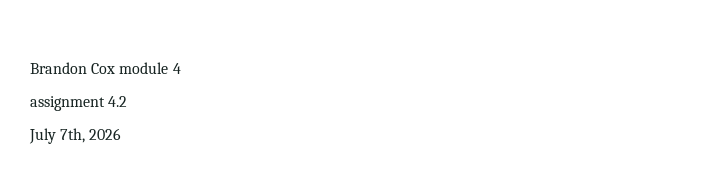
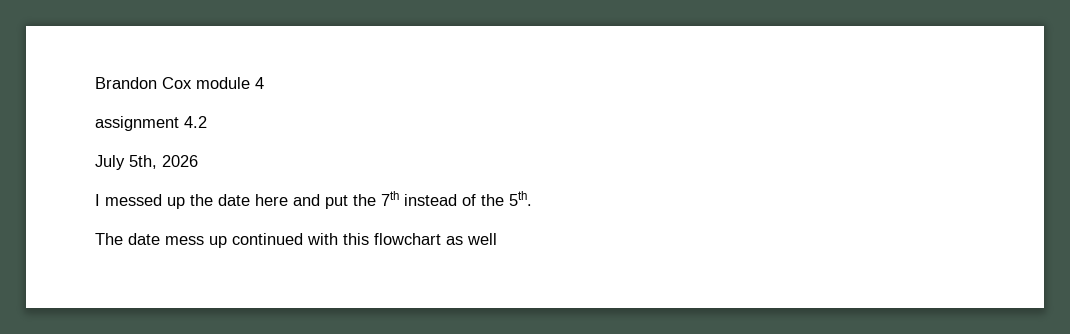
- July 7th, 2026
+ July 5th, 2026
+ I messed up the date here and put the 7th instead of the 5th.
+ The date mess up continued with this flowchart as well

